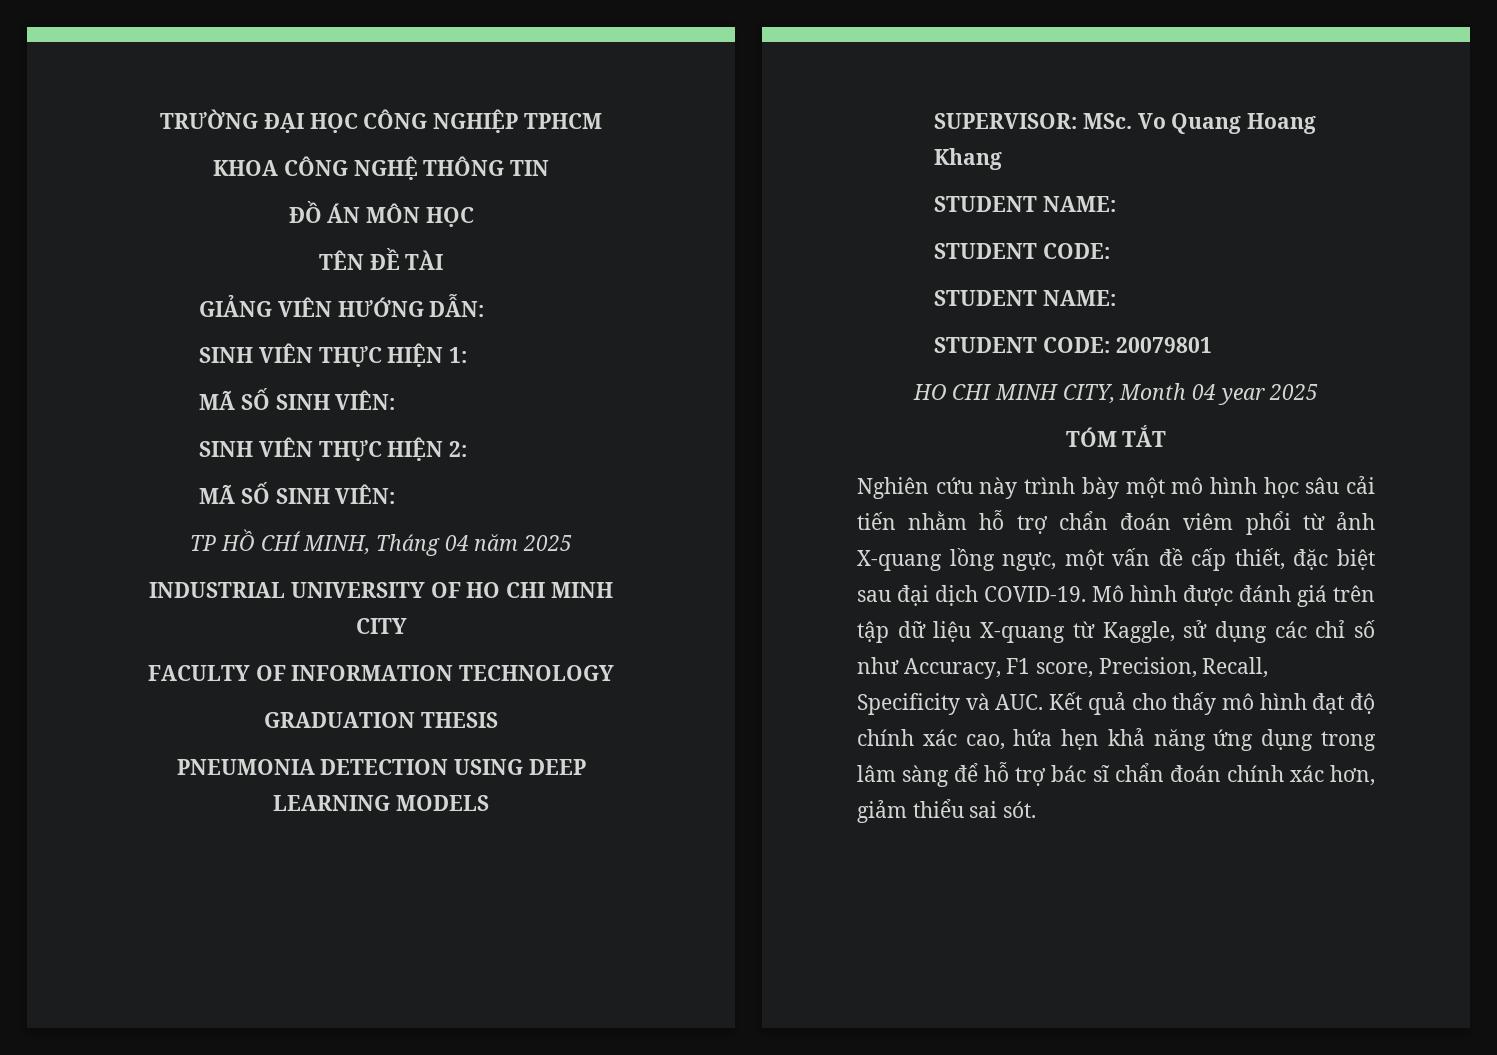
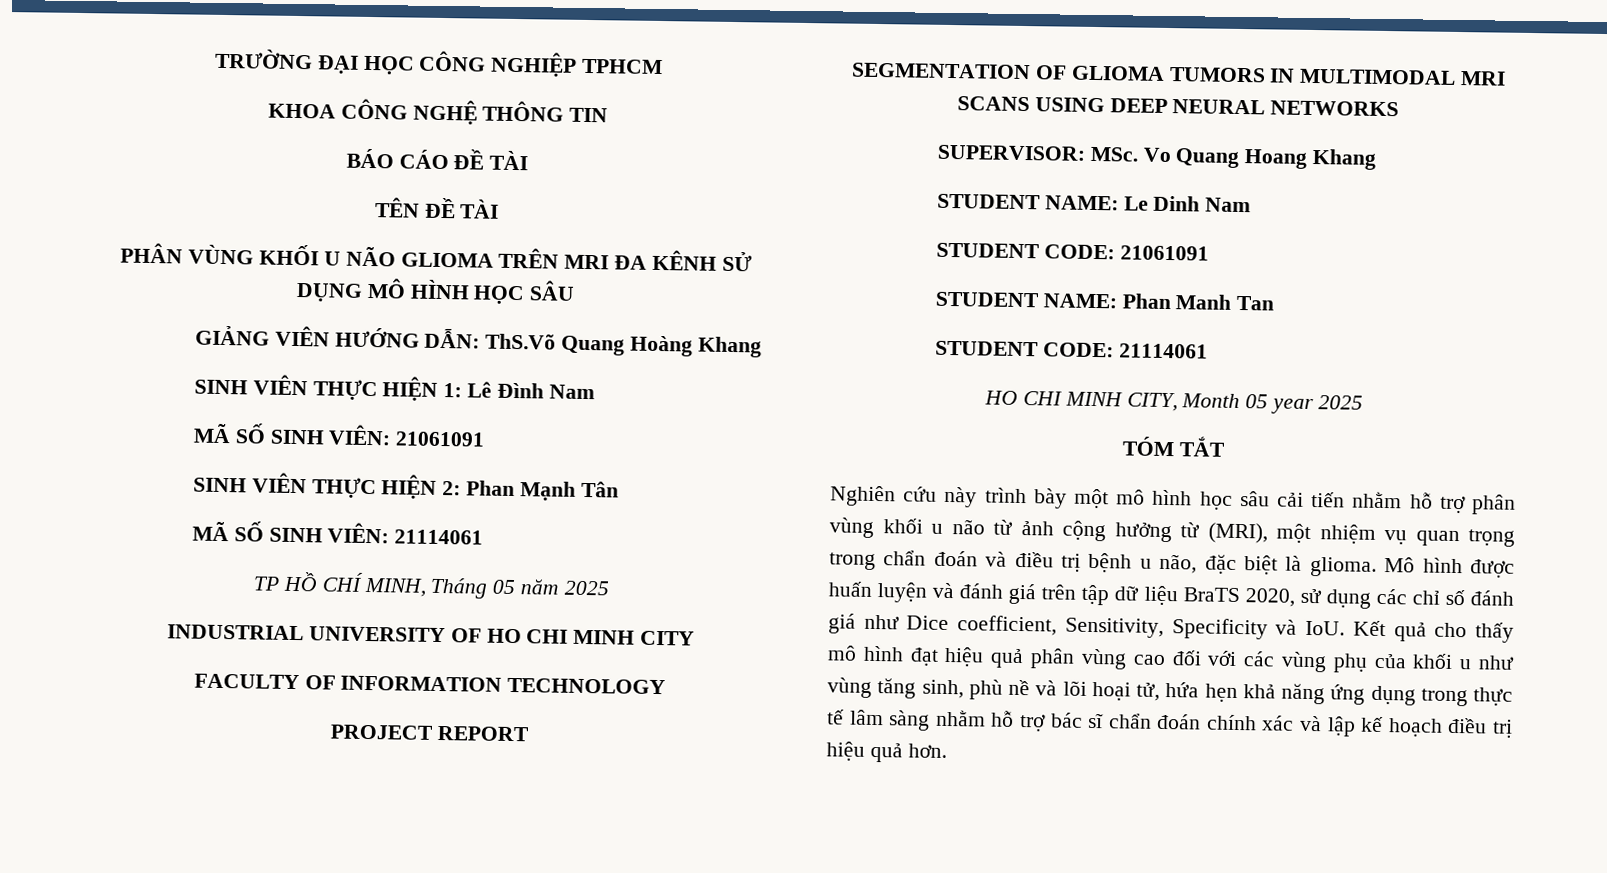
- ĐỒ ÁN MÔN HỌC
+ BÁO CÁO ĐỀ TÀI
+ PHÂN VÙNG KHỐI U NÃO GLIOMA TRÊN MRI ĐA KÊNH SỬ DỤNG MÔ HÌNH HỌC SÂU
- GIẢNG VIÊN HƯỚNG DẪN:
+ GIẢNG VIÊN HƯỚNG DẪN: ThS.Võ Quang Hoàng Khang
- SINH VIÊN THỰC HIỆN 1:
- MÃ SỐ SINH VIÊN:
+ SINH VIÊN THỰC HIỆN 1: Lê Đình Nam
+ MÃ SỐ SINH VIÊN: 21061091
- SINH VIÊN THỰC HIỆN 2:
- MÃ SỐ SINH VIÊN:
+ SINH VIÊN THỰC HIỆN 2: Phan Mạnh Tân
+ MÃ SỐ SINH VIÊN: 21114061
- TP HỒ CHÍ MINH, Tháng 04 năm 2025
+ TP HỒ CHÍ MINH, Tháng 05 năm 2025
- GRADUATION THESIS
- PNEUMONIA DETECTION USING DEEP LEARNING MODELS
+ PROJECT REPORT
+ SEGMENTATION OF GLIOMA TUMORS IN MULTIMODAL MRI SCANS USING DEEP NEURAL NETWORKS
  SUPERVISOR: MSc. Vo Quang Hoang Khang
- STUDENT NAME:
- STUDENT CODE:
- STUDENT NAME:
- STUDENT CODE: 20079801
+ STUDENT NAME: Le Dinh Nam
+ STUDENT CODE: 21061091
+ STUDENT NAME: Phan Manh Tan
+ STUDENT CODE: 21114061
- HO CHI MINH CITY, Month 04 year 2025
+ HO CHI MINH CITY, Month 05 year 2025
- Nghiên cứu này trình bày một mô hình học sâu cải tiến nhằm hỗ trợ chẩn đoán viêm phổi từ ảnh X-quang lồng ngực, một vấn đề cấp thiết, đặc biệt sau đại dịch COVID-19. Mô hình được đánh giá trên tập dữ liệu X-quang từ Kaggle, sử dụng các chỉ số như Accuracy, F1 score, Precision, Recall, Specificity và AUC. Kết quả cho thấy mô hình đạt độ chính xác cao, hứa hẹn khả năng ứng dụng trong lâm sàng để hỗ trợ bác sĩ chẩn đoán chính xác hơn, giảm thiểu sai sót.
+ Nghiên cứu này trình bày một mô hình học sâu cải tiến nhằm hỗ trợ phân vùng khối u não từ ảnh cộng hưởng từ (MRI), một nhiệm vụ quan trọng trong chẩn đoán và điều trị bệnh u não, đặc biệt là glioma. Mô hình được huấn luyện và đánh giá trên tập dữ liệu BraTS 2020, sử dụng các chỉ số đánh giá như Dice coefficient, Sensitivity, Specificity và IoU. Kết quả cho thấy mô hình đạt hiệu quả phân vùng cao đối với các vùng phụ của khối u như vùng tăng sinh, phù nề và lõi hoại tử, hứa hẹn khả năng ứng dụng trong thực tế lâm sàng nhằm hỗ trợ bác sĩ chẩn đoán chính xác và lập kế hoạch điều trị hiệu quả hơn.

